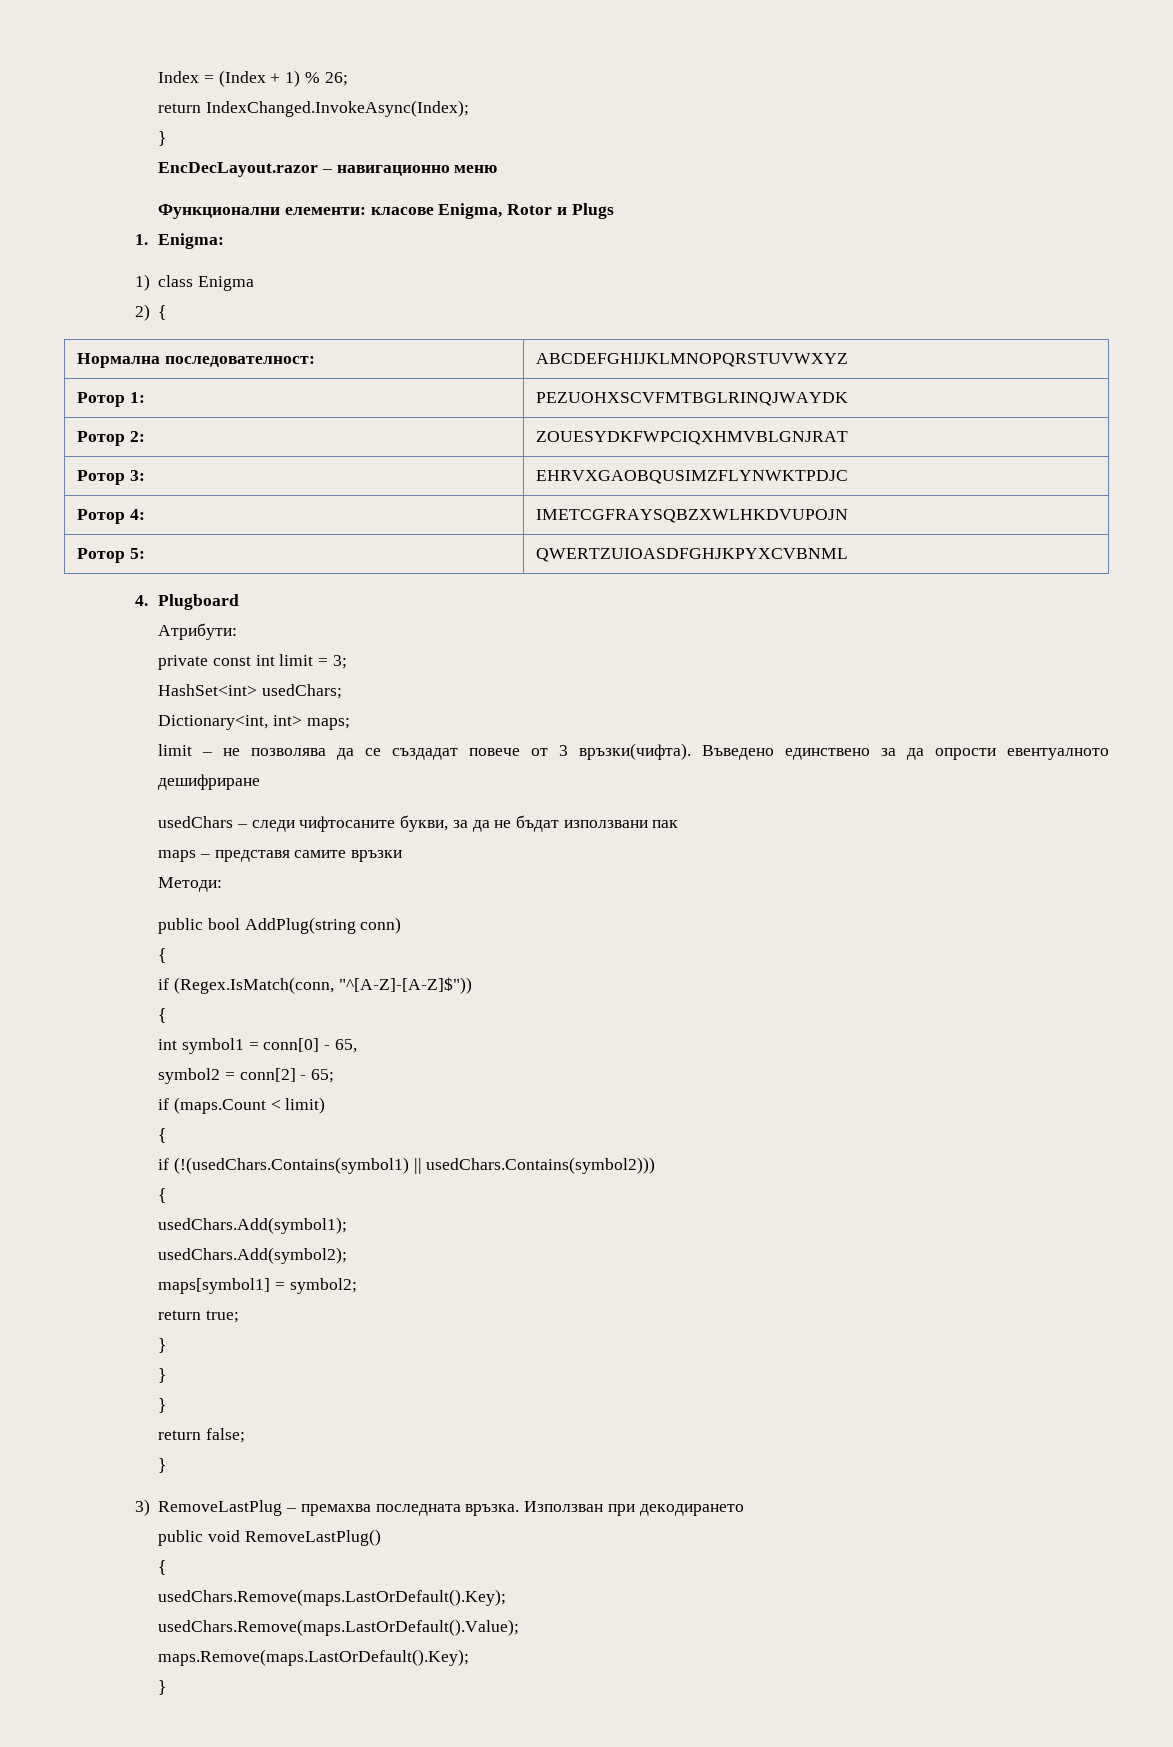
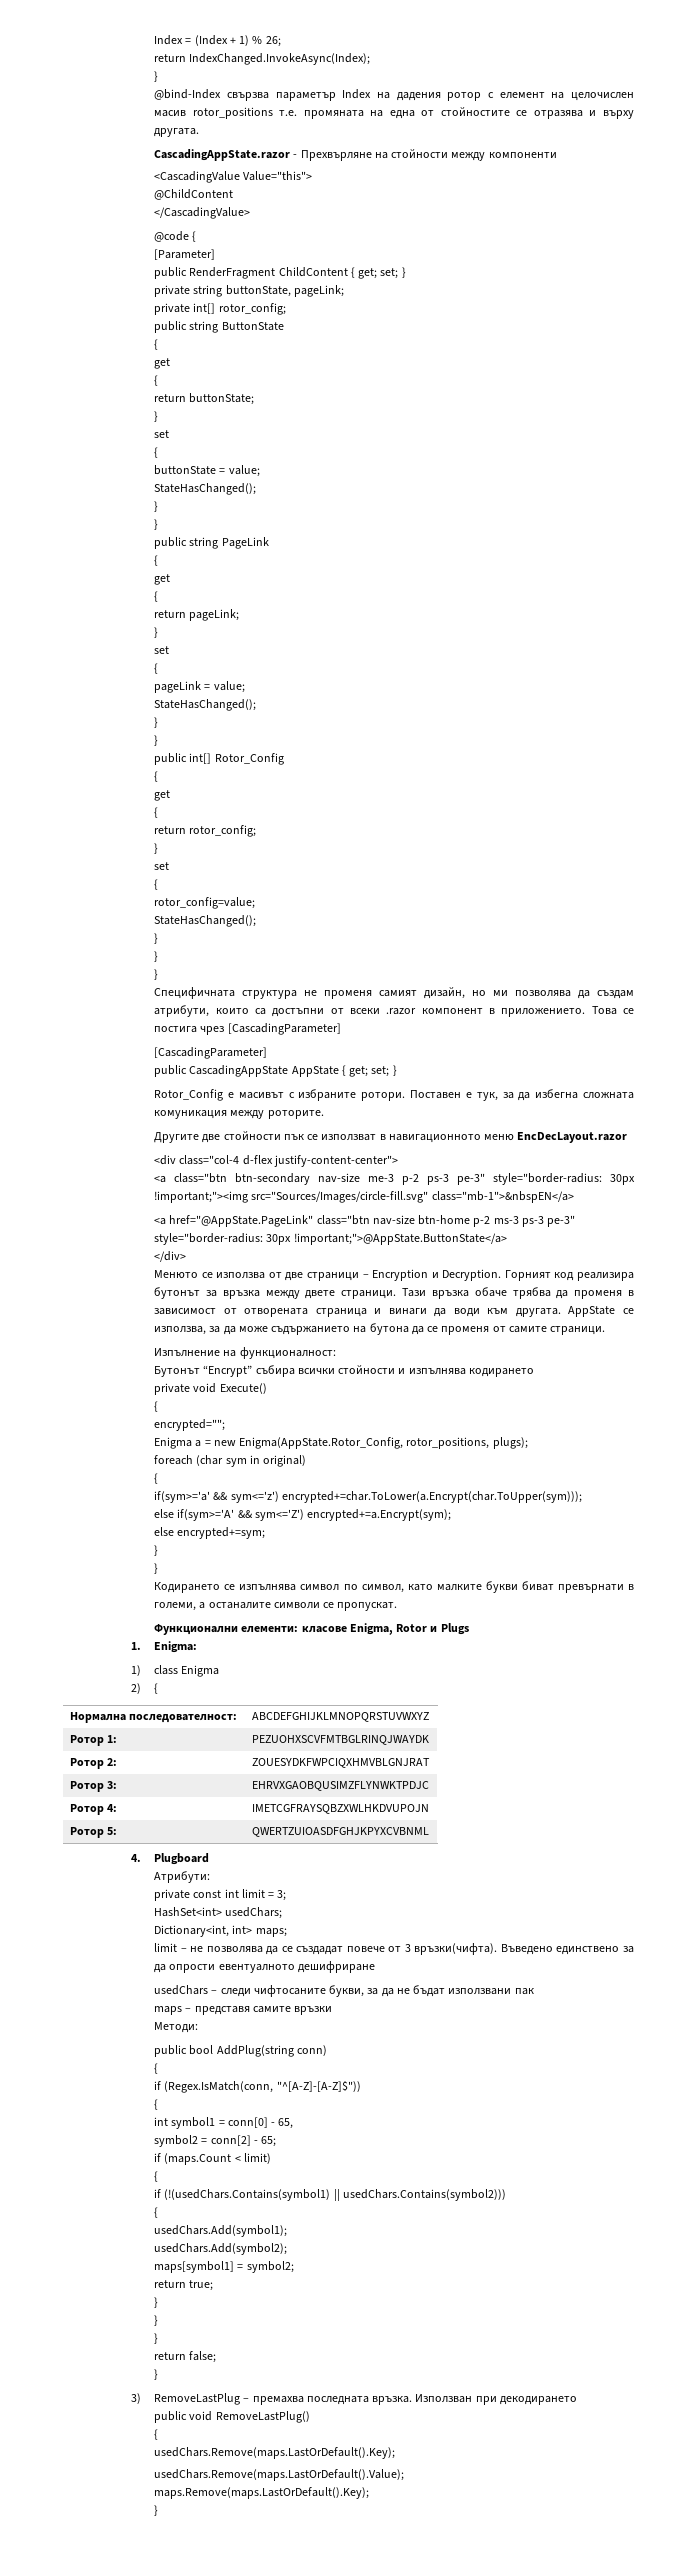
- EncDecLayout.razor – навигационно меню
+ @bind-Index свързва параметър Index на дадения ротор с елемент на целочислен масив rotor_positions т.е. промяната на една от стойностите се отразява и върху другата.
+ CascadingAppState.razor - Прехвърляне на стойности между компоненти
+ <CascadingValue Value="this">
+ @ChildContent
+ </CascadingValue>
+ @code {
+ [Parameter]
+ public RenderFragment ChildContent { get; set; }
+ private string buttonState, pageLink;
+ private int[] rotor_config;
+ public string ButtonState
+ {
+ get
+ {
+ return buttonState;
+ }
+ set
+ {
+ buttonState = value;
+ StateHasChanged();
+ }
+ }
+ public string PageLink
+ {
+ get
+ {
+ return pageLink;
+ }
+ set
+ {
+ pageLink = value;
+ StateHasChanged();
+ }
+ }
+ public int[] Rotor_Config
+ {
+ get
+ {
+ return rotor_config;
+ }
+ set
+ {
+ rotor_config=value;
+ StateHasChanged();
+ }
+ }
+ }
+ Специфичната структура не променя самият дизайн, но ми позволява да създам атрибути, които са достъпни от всеки .razor компонент в приложението. Това се постига чрез [CascadingParameter]
+ [CascadingParameter]
+ public CascadingAppState AppState { get; set; }
+ Rotor_Config е масивът с избраните ротори. Поставен е тук, за да избегна сложната комуникация между роторите.
+ Другите две стойности пък се използват в навигационното меню EncDecLayout.razor
+ <div class="col-4 d-flex justify-content-center">
+ <a class="btn btn-secondary nav-size me-3 p-2 ps-3 pe-3" style="border-radius: 30px !important;"><img src="Sources/Images/circle-fill.svg" class="mb-1">&nbspEN</a>
+ <a href="@AppState.PageLink" class="btn nav-size btn-home p-2 ms-3 ps-3 pe-3" style="border-radius: 30px !important;">@AppState.ButtonState</a>
+ </div>
+ Менюто се използва от две страници – Encryption и Decryption. Горният код реализира бутонът за връзка между двете страници. Тази връзка обаче трябва да променя в зависимост от отворената страница и винаги да води към другата. AppState се използва, за да може съдържанието на бутона да се променя от самите страници.
+ Изпълнение на функционалност:
+ Бутонът “Encrypt” събира всички стойности и изпълнява кодирането
+ private void Execute()
+ {
+ encrypted="";
+ Enigma a = new Enigma(AppState.Rotor_Config, rotor_positions, plugs);
+ foreach (char sym in original)
+ {
+ if(sym>='a' && sym<='z') encrypted+=char.ToLower(a.Encrypt(char.ToUpper(sym)));
+ else if(sym>='A' && sym<='Z') encrypted+=a.Encrypt(sym);
+ else encrypted+=sym;
+ }
+ }
+ Кодирането се изпълнява символ по символ, като малките букви биват превърнати в големи, а останалите символи се пропускат.

